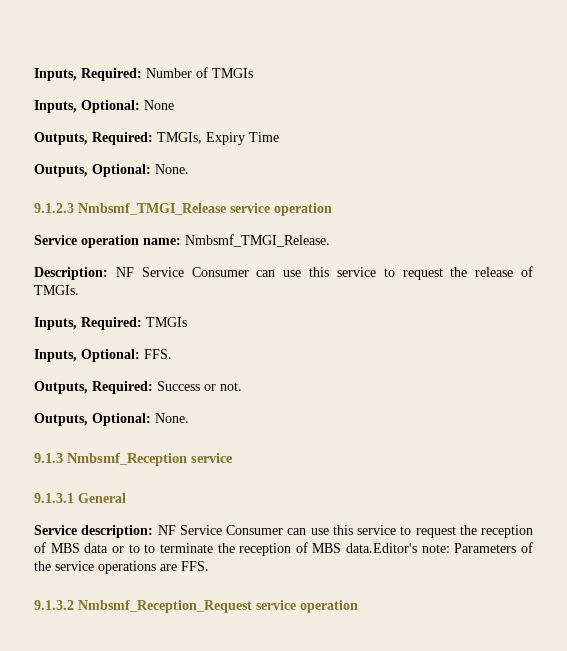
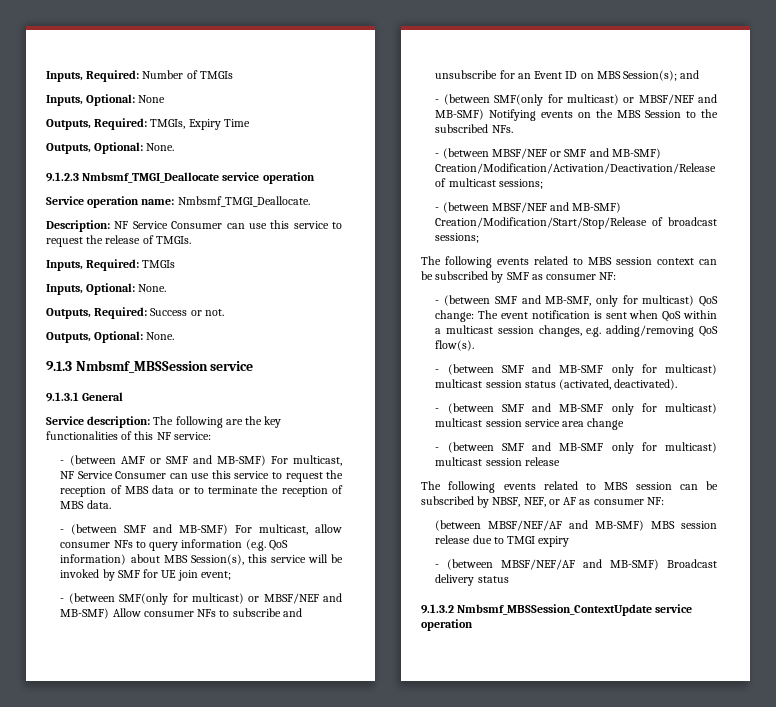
- 9.1.2.3 Nmbsmf_TMGI_Release service operation
+ 9.1.2.3 Nmbsmf_TMGI_Deallocate service operation
- Service operation name: Nmbsmf_TMGI_Release.
+ Service operation name: Nmbsmf_TMGI_Deallocate.
- Inputs, Optional: FFS.
+ Inputs, Optional: None.
- 9.1.3 Nmbsmf_Reception service
+ 9.1.3 Nmbsmf_MBSSession service
- Service description: NF Service Consumer can use this service to request the reception of MBS data or to to terminate the reception of MBS data.Editor's note: Parameters of the service operations are FFS.
+ Service description: The following are the key functionalities of this NF service:
+ - (between AMF or SMF and MB-SMF) For multicast, NF Service Consumer can use this service to request the reception of MBS data or to terminate the reception of MBS data.
+ - (between SMF and MB-SMF) For multicast, allow consumer NFs to query information (e.g. QoS information) about MBS Session(s), this service will be invoked by SMF for UE join event;
+ - (between SMF(only for multicast) or MBSF/NEF and MB-SMF) Allow consumer NFs to subscribe and unsubscribe for an Event ID on MBS Session(s); and
+ - (between SMF(only for multicast) or MBSF/NEF and MB-SMF) Notifying events on the MBS Session to the subscribed NFs.
+ - (between MBSF/NEF or SMF and MB-SMF) Creation/Modification/Activation/Deactivation/Release of multicast sessions;
+ - (between MBSF/NEF and MB-SMF) Creation/Modification/Start/Stop/Release of broadcast sessions;
+ The following events related to MBS session context can be subscribed by SMF as consumer NF:
+ - (between SMF and MB-SMF, only for multicast) QoS change: The event notification is sent when QoS within a multicast session changes, e.g. adding/removing QoS flow(s).
+ - (between SMF and MB-SMF only for multicast) multicast session status (activated, deactivated).
+ - (between SMF and MB-SMF only for multicast) multicast session service area change
+ - (between SMF and MB-SMF only for multicast) multicast session release
+ The following events related to MBS session can be subscribed by NBSF, NEF, or AF as consumer NF:
+ (between MBSF/NEF/AF and MB-SMF) MBS session release due to TMGI expiry
+ - (between MBSF/NEF/AF and MB-SMF) Broadcast delivery status
- 9.1.3.2 Nmbsmf_Reception_Request service operation
+ 9.1.3.2 Nmbsmf_MBSSession_ContextUpdate service operation

